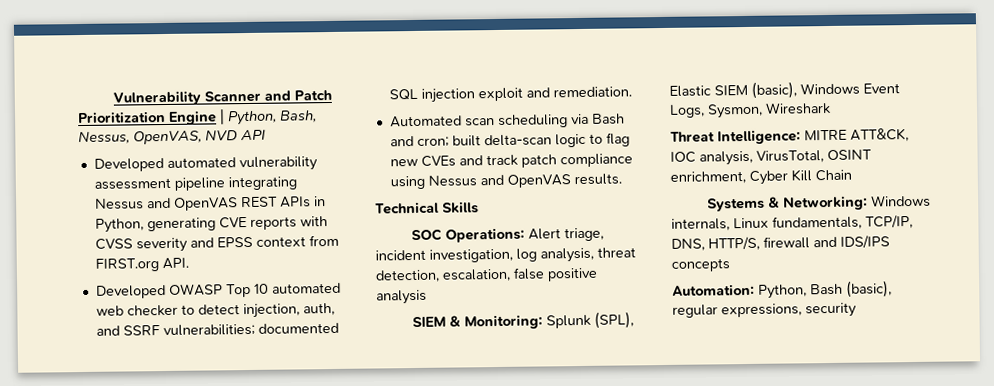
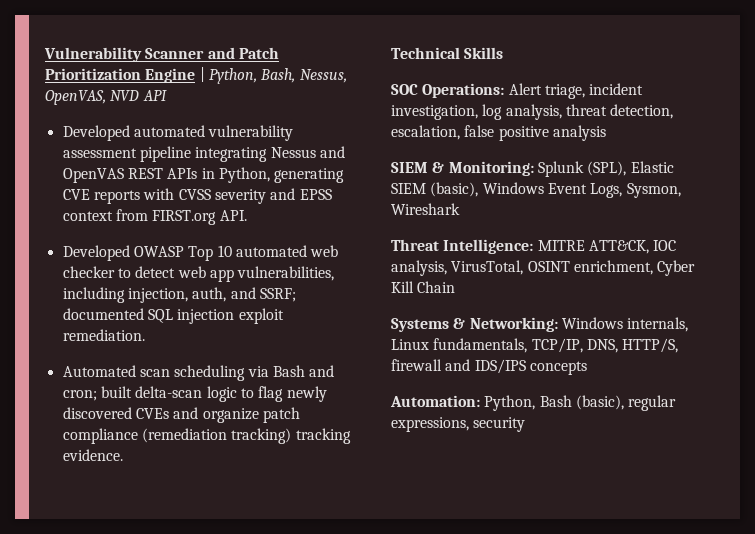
- Developed OWASP Top 10 automated web checker to detect injection, auth, and SSRF vulnerabilities; documented SQL injection exploit and remediation.
+ Developed OWASP Top 10 automated web checker to detect web app vulnerabilities, including injection, auth, and SSRF; documented SQL injection exploit remediation.
- Automated scan scheduling via Bash and cron; built delta-scan logic to flag new CVEs and track patch compliance using Nessus and OpenVAS results.
+ Automated scan scheduling via Bash and cron; built delta-scan logic to flag newly discovered CVEs and organize patch compliance (remediation tracking) tracking evidence.

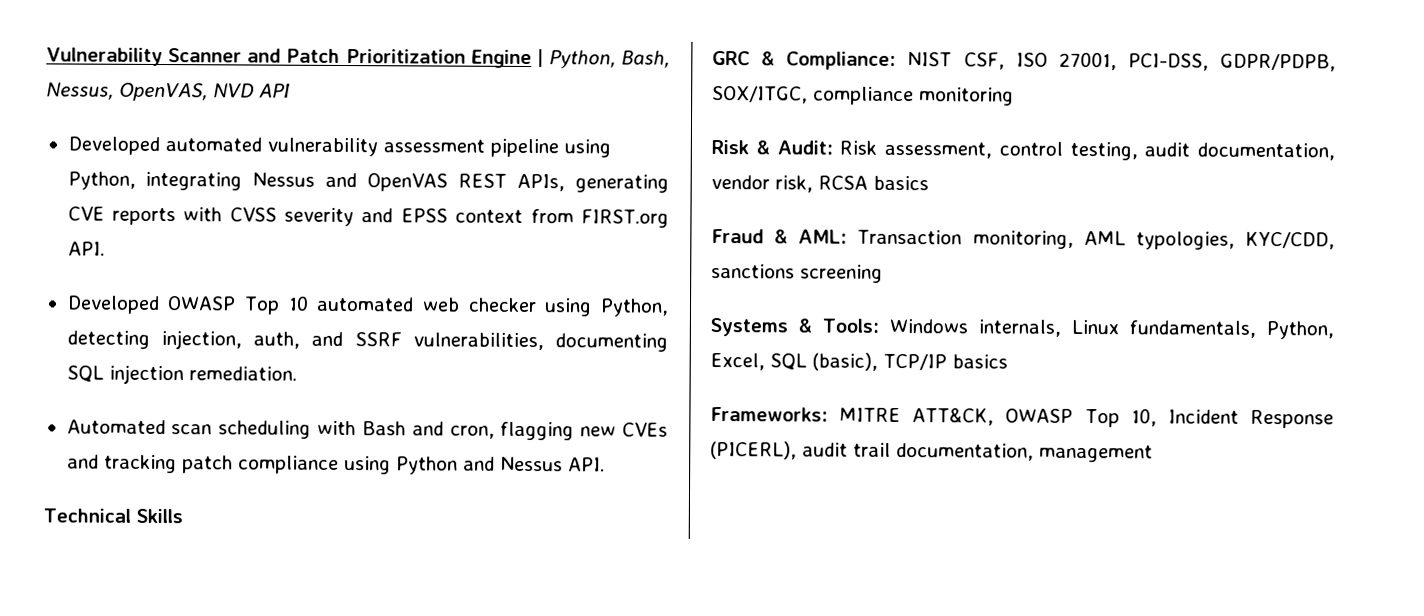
- Developed automated vulnerability assessment pipeline integrating Nessus and OpenVAS REST APIs in Python, generating CVE reports with CVSS severity and EPSS context from FIRST.org API.
+ Developed automated vulnerability assessment pipeline using Python, integrating Nessus and OpenVAS REST APIs, generating CVE reports with CVSS severity and EPSS context from FIRST.org API.
- Developed OWASP Top 10 automated web checker to detect web app vulnerabilities, including injection, auth, and SSRF; documented SQL injection exploit remediation.
+ Developed OWASP Top 10 automated web checker using Python, detecting injection, auth, and SSRF vulnerabilities, documenting SQL injection remediation.
- Automated scan scheduling via Bash and cron; built delta-scan logic to flag newly discovered CVEs and organize patch compliance (remediation tracking) tracking evidence.
+ Automated scan scheduling with Bash and cron, flagging new CVEs and tracking patch compliance using Python and Nessus API.
  Technical Skills
- SOC Operations: Alert triage, incident investigation, log analysis, threat detection, escalation, false positive analysis
- SIEM & Monitoring: Splunk (SPL), Elastic SIEM (basic), Windows Event Logs, Sysmon, Wireshark
- Threat Intelligence: MITRE ATT&CK, IOC analysis, VirusTotal, OSINT enrichment, Cyber Kill Chain
+ GRC & Compliance: NIST CSF, ISO 27001, PCI-DSS, GDPR/PDPB, SOX/ITGC, compliance monitoring
+ Risk & Audit: Risk assessment, control testing, audit documentation, vendor risk, RCSA basics
+ Fraud & AML: Transaction monitoring, AML typologies, KYC/CDD, sanctions screening
- Systems & Networking: Windows internals, Linux fundamentals, TCP/IP, DNS, HTTP/S, firewall and IDS/IPS concepts
- Automation: Python, Bash (basic), regular expressions, security
+ Systems & Tools: Windows internals, Linux fundamentals, Python, Excel, SQL (basic), TCP/IP basics
+ Frameworks: MITRE ATT&CK, OWASP Top 10, Incident Response (PICERL), audit trail documentation, management

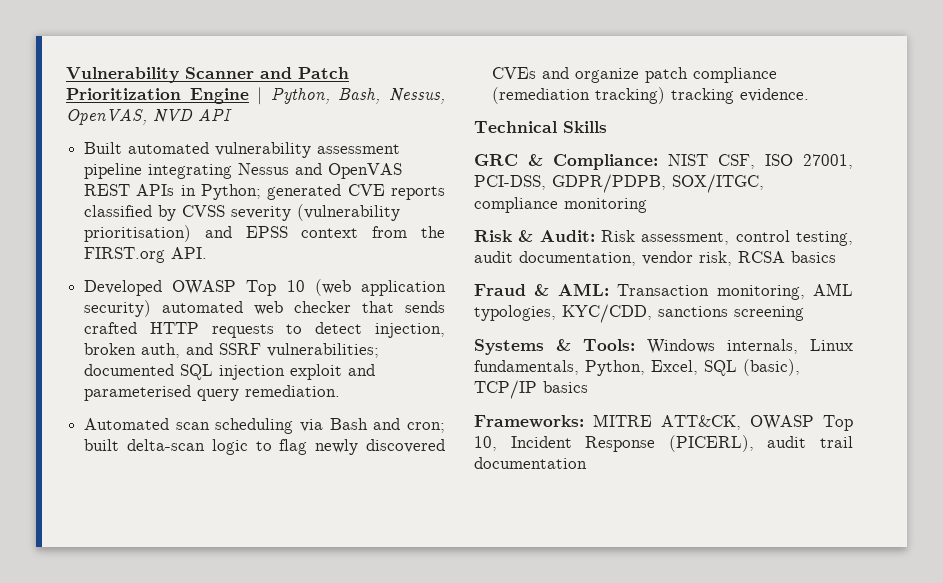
- Developed automated vulnerability assessment pipeline using Python, integrating Nessus and OpenVAS REST APIs, generating CVE reports with CVSS severity and EPSS context from FIRST.org API.
+ Built automated vulnerability assessment pipeline integrating Nessus and OpenVAS REST APIs in Python; generated CVE reports classified by CVSS severity (vulnerability prioritisation) and EPSS context from the FIRST.org API.
- Developed OWASP Top 10 automated web checker using Python, detecting injection, auth, and SSRF vulnerabilities, documenting SQL injection remediation.
+ Developed OWASP Top 10 (web application security) automated web checker that sends crafted HTTP requests to detect injection, broken auth, and SSRF vulnerabilities; documented SQL injection exploit and parameterised query remediation.
- Automated scan scheduling with Bash and cron, flagging new CVEs and tracking patch compliance using Python and Nessus API.
+ Automated scan scheduling via Bash and cron; built delta-scan logic to flag newly discovered CVEs and organize patch compliance (remediation tracking) tracking evidence.
- Frameworks: MITRE ATT&CK, OWASP Top 10, Incident Response (PICERL), audit trail documentation, management
+ Frameworks: MITRE ATT&CK, OWASP Top 10, Incident Response (PICERL), audit trail documentation

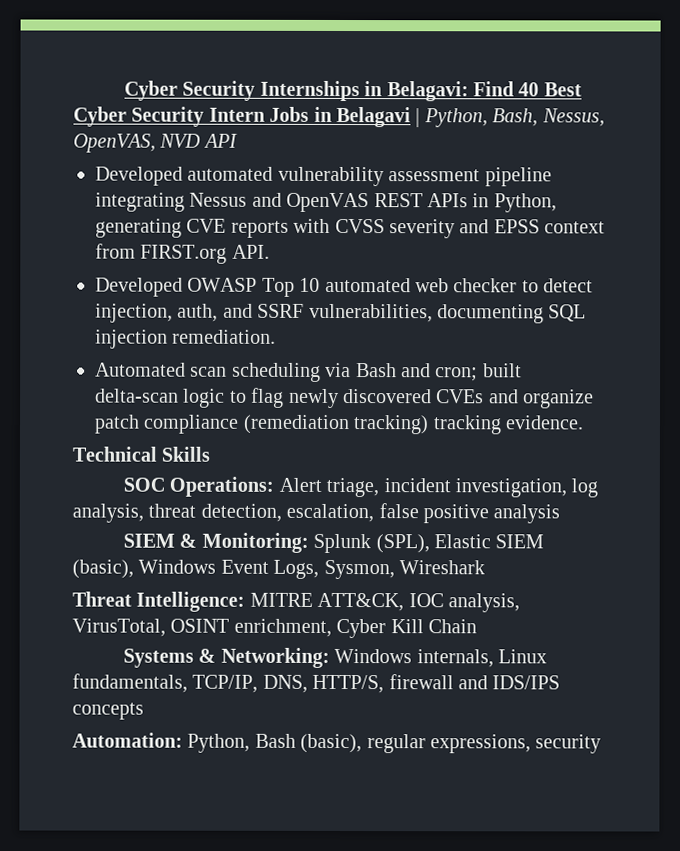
- Vulnerability Scanner and Patch Prioritization Engine | Python, Bash, Nessus, OpenVAS, NVD API
+ Cyber Security Internships in Belagavi: Find 40 Best Cyber Security Intern Jobs in Belagavi | Python, Bash, Nessus, OpenVAS, NVD API
- Built automated vulnerability assessment pipeline integrating Nessus and OpenVAS REST APIs in Python; generated CVE reports classified by CVSS severity (vulnerability prioritisation) and EPSS context from the FIRST.org API.
+ Developed automated vulnerability assessment pipeline integrating Nessus and OpenVAS REST APIs in Python, generating CVE reports with CVSS severity and EPSS context from FIRST.org API.
- Developed OWASP Top 10 (web application security) automated web checker that sends crafted HTTP requests to detect injection, broken auth, and SSRF vulnerabilities; documented SQL injection exploit and parameterised query remediation.
+ Developed OWASP Top 10 automated web checker to detect injection, auth, and SSRF vulnerabilities, documenting SQL injection remediation.
- GRC & Compliance: NIST CSF, ISO 27001, PCI-DSS, GDPR/PDPB, SOX/ITGC, compliance monitoring
- Risk & Audit: Risk assessment, control testing, audit documentation, vendor risk, RCSA basics
- Fraud & AML: Transaction monitoring, AML typologies, KYC/CDD, sanctions screening
+ SOC Operations: Alert triage, incident investigation, log analysis, threat detection, escalation, false positive analysis
+ SIEM & Monitoring: Splunk (SPL), Elastic SIEM (basic), Windows Event Logs, Sysmon, Wireshark
+ Threat Intelligence: MITRE ATT&CK, IOC analysis, VirusTotal, OSINT enrichment, Cyber Kill Chain
- Systems & Tools: Windows internals, Linux fundamentals, Python, Excel, SQL (basic), TCP/IP basics
- Frameworks: MITRE ATT&CK, OWASP Top 10, Incident Response (PICERL), audit trail documentation
+ Systems & Networking: Windows internals, Linux fundamentals, TCP/IP, DNS, HTTP/S, firewall and IDS/IPS concepts
+ Automation: Python, Bash (basic), regular expressions, security

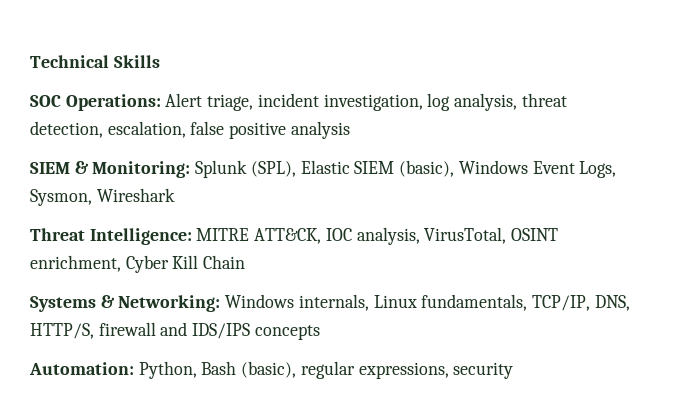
- Cyber Security Internships in Belagavi: Find 40 Best Cyber Security Intern Jobs in Belagavi | Python, Bash, Nessus, OpenVAS, NVD API
- Developed automated vulnerability assessment pipeline integrating Nessus and OpenVAS REST APIs in Python, generating CVE reports with CVSS severity and EPSS context from FIRST.org API.
- Developed OWASP Top 10 automated web checker to detect injection, auth, and SSRF vulnerabilities, documenting SQL injection remediation.
- Automated scan scheduling via Bash and cron; built delta-scan logic to flag newly discovered CVEs and organize patch compliance (remediation tracking) tracking evidence.

